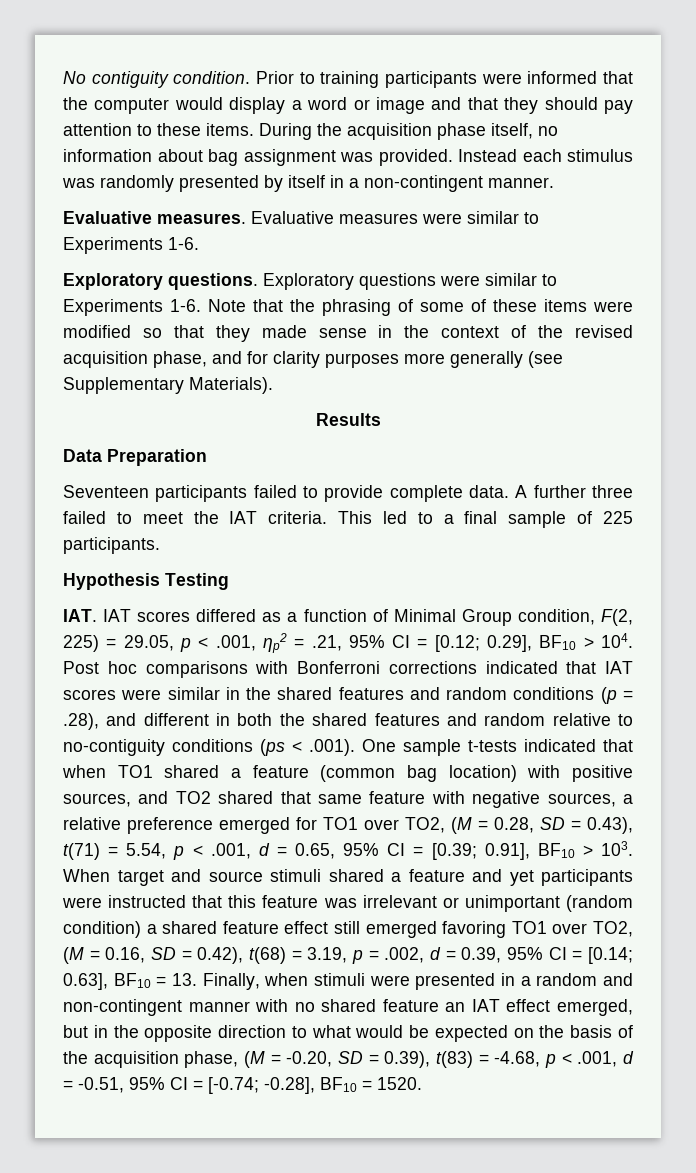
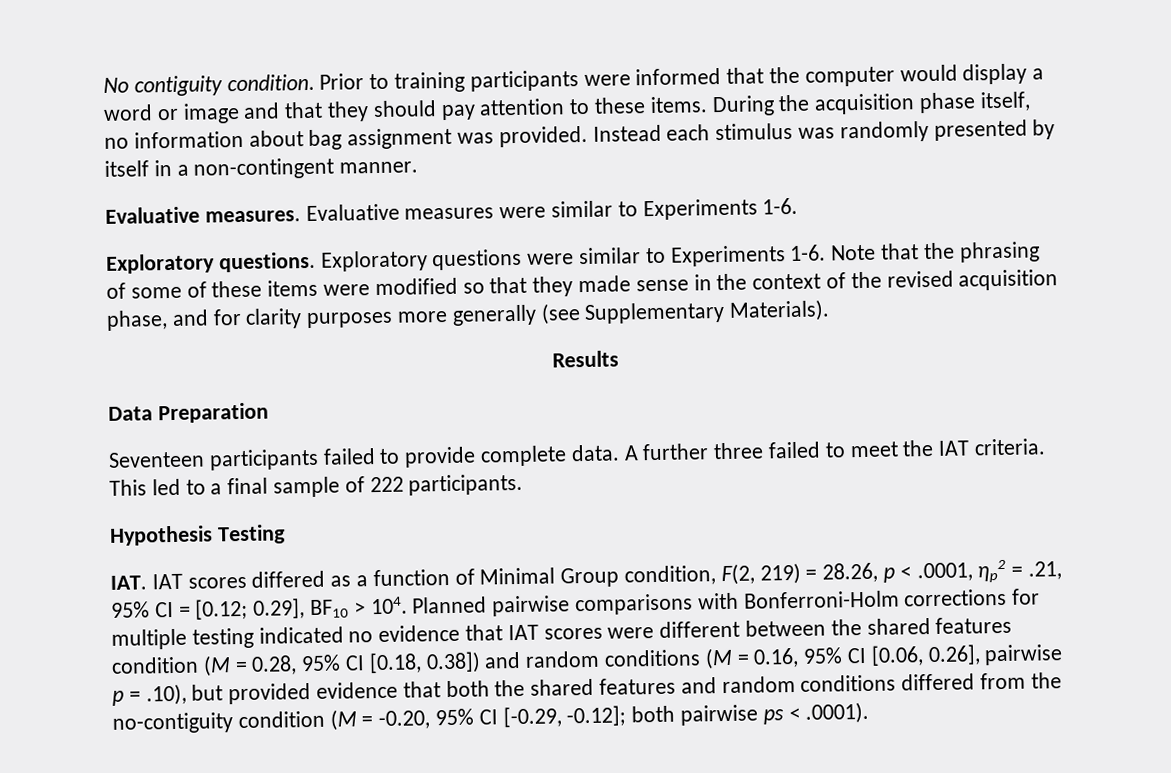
- This led to a final sample of 225 participants.
+ This led to a final sample of 222 participants.
- IAT. IAT scores differed as a function of Minimal Group condition, F(2, 225) = 29.05, p < .001, ηp2 = .21, 95% CI = [0.12; 0.29], BF10 > 104. Post hoc comparisons with Bonferroni corrections indicated that IAT scores were similar in the shared features and random conditions (p = .28), and different in both the shared features and random relative to no-contiguity conditions (ps < .001). One sample t-tests indicated that when TO1 shared a feature (common bag location) with positive sources, and TO2 shared that same feature with negative sources, a relative preference emerged for TO1 over TO2, (M = 0.28, SD = 0.43), t(71) = 5.54, p < .001, d = 0.65, 95% CI = [0.39; 0.91], BF10 > 103. When target and source stimuli shared a feature and yet participants were instructed that this feature was irrelevant or unimportant (random condition) a shared feature effect still emerged favoring TO1 over TO2, (M = 0.16, SD = 0.42), t(68) = 3.19, p = .002, d = 0.39, 95% CI = [0.14; 0.63], BF10 = 13. Finally, when stimuli were presented in a random and non-contingent manner with no shared feature an IAT effect emerged, but in the opposite direction to what would be expected on the basis of the acquisition phase, (M = -0.20, SD = 0.39), t(83) = -4.68, p < .001, d = -0.51, 95% CI = [-0.74; -0.28], BF10 = 1520.
+ IAT. IAT scores differed as a function of Minimal Group condition, F(2, 219) = 28.26, p < .0001, ηp2 = .21, 95% CI = [0.12; 0.29], BF10 > 104. Planned pairwise comparisons with Bonferroni-Holm corrections for multiple testing indicated no evidence that IAT scores were different between the shared features condition (M = 0.28, 95% CI [0.18, 0.38]) and random conditions (M = 0.16, 95% CI [0.06, 0.26], pairwise p = .10), but provided evidence that both the shared features and random conditions differed from the no-contiguity condition (M = -0.20, 95% CI [-0.29, -0.12]; both pairwise ps < .0001).

